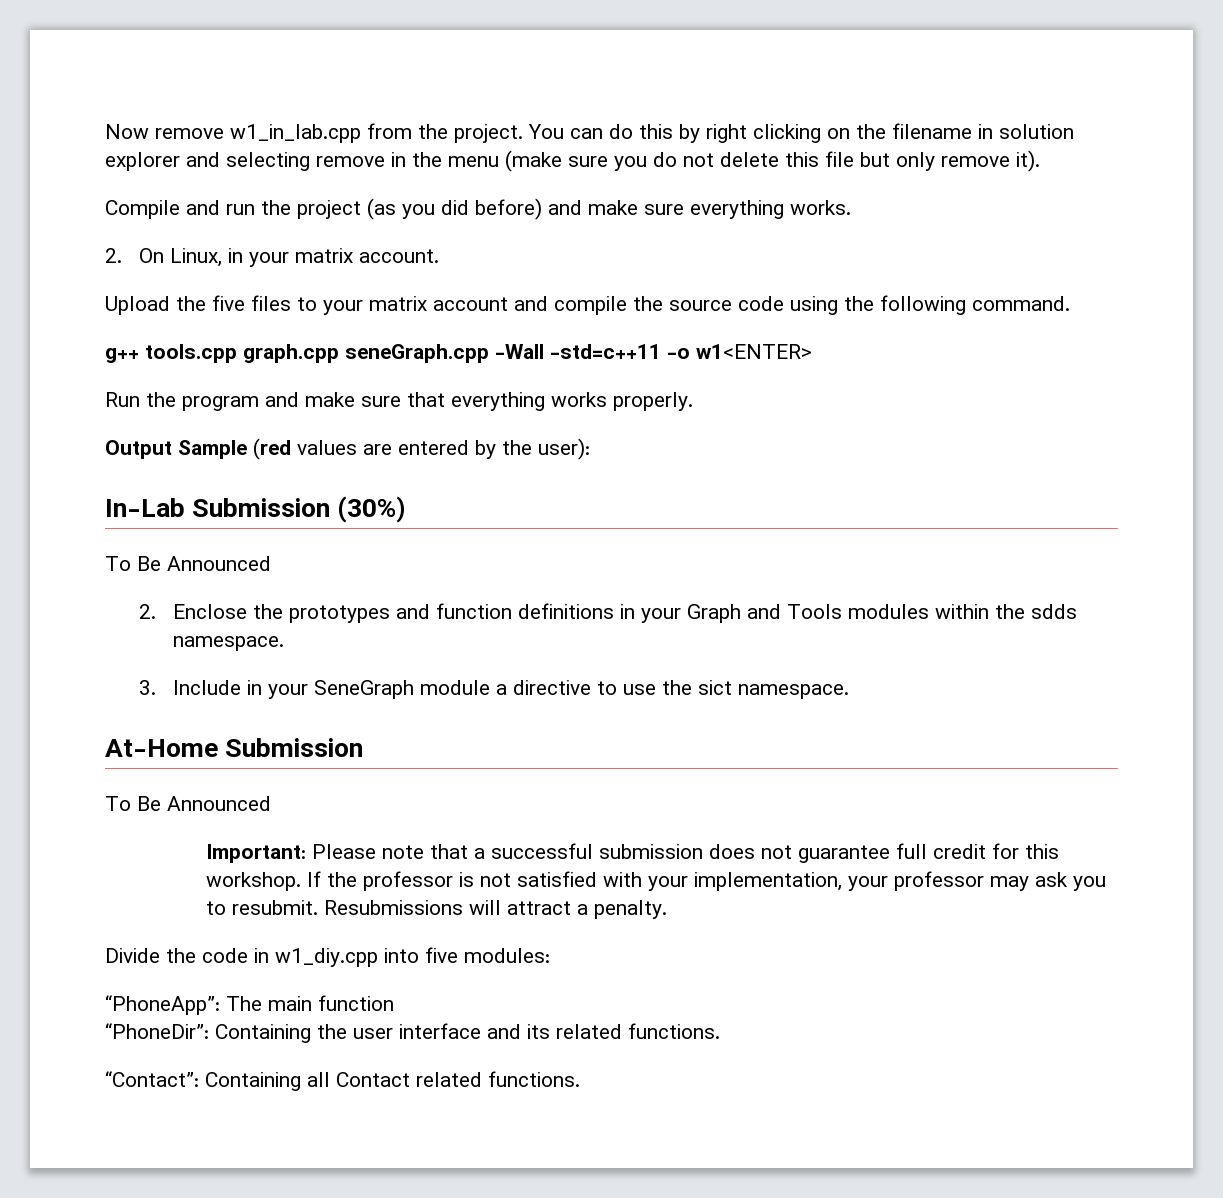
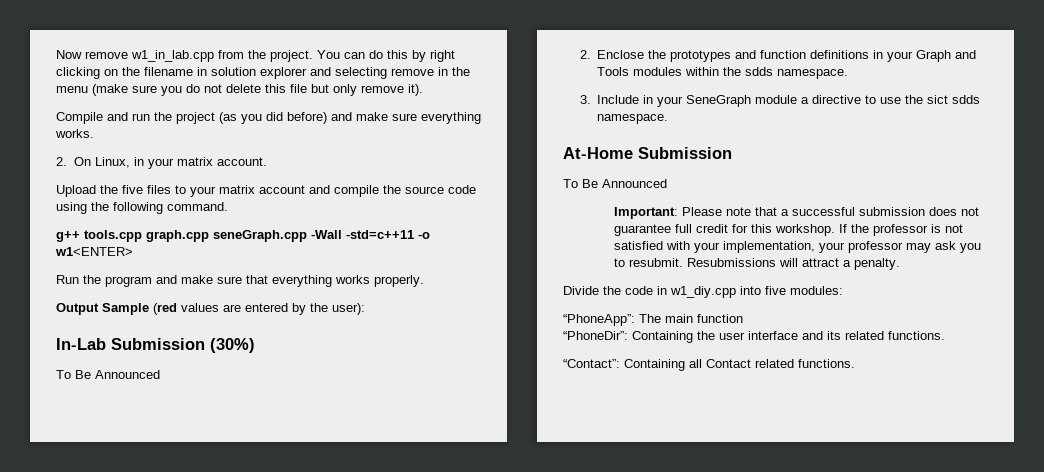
- 3. Include in your SeneGraph module a directive to use the sict namespace.
+ 3. Include in your SeneGraph module a directive to use the sict sdds namespace.

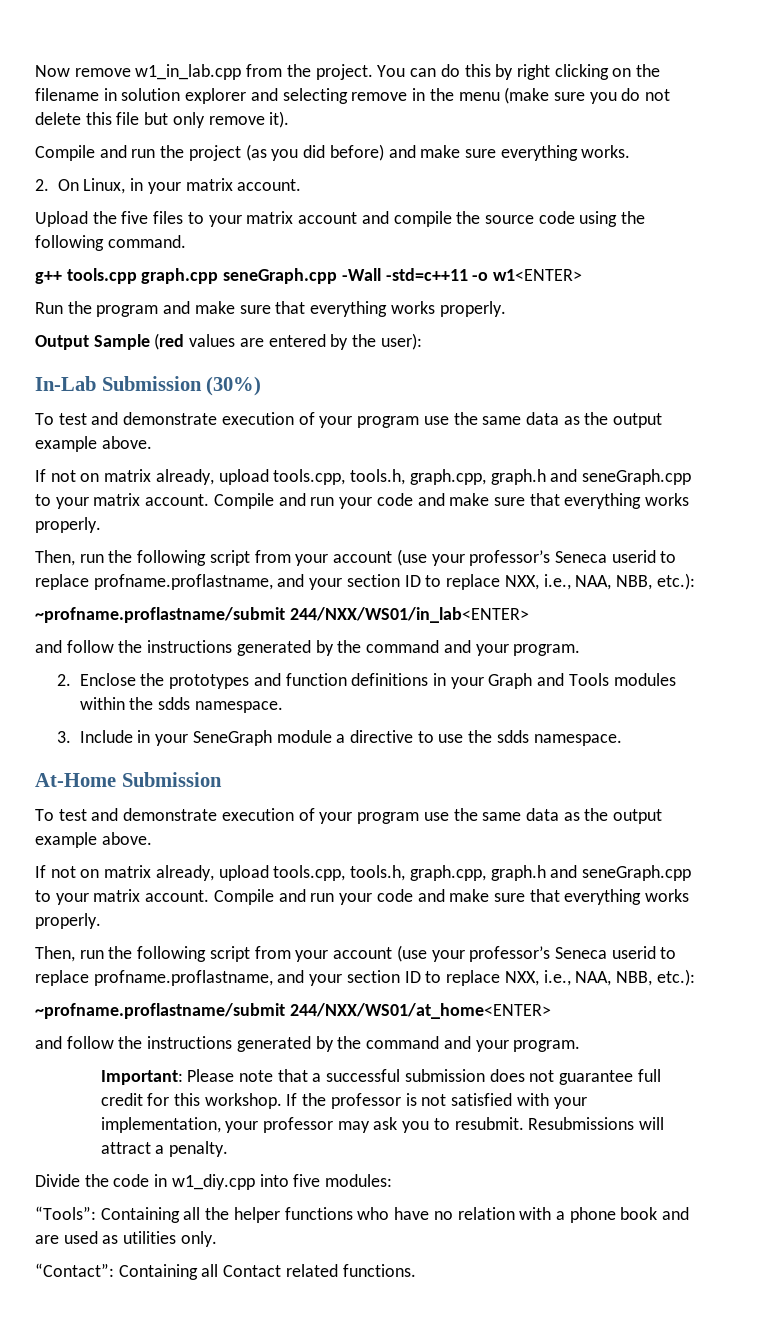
  In-Lab Submission (30%)
- To Be Announced
+ To test and demonstrate execution of your program use the same data as the output example above.
+ If not on matrix already, upload tools.cpp, tools.h, graph.cpp, graph.h and seneGraph.cpp to your matrix account. Compile and run your code and make sure that everything works properly.
+ Then, run the following script from your account (use your professor’s Seneca userid to replace profname.proflastname, and your section ID to replace NXX, i.e., NAA, NBB, etc.):
+ ~profname.proflastname/submit 244/NXX/WS01/in_lab<ENTER>
+ and follow the instructions generated by the command and your program.
- 3. Include in your SeneGraph module a directive to use the sict sdds namespace.
+ 3. Include in your SeneGraph module a directive to use the sdds namespace.
  At-Home Submission
- To Be Announced
+ To test and demonstrate execution of your program use the same data as the output example above.
+ If not on matrix already, upload tools.cpp, tools.h, graph.cpp, graph.h and seneGraph.cpp to your matrix account. Compile and run your code and make sure that everything works properly.
+ Then, run the following script from your account (use your professor’s Seneca userid to replace profname.proflastname, and your section ID to replace NXX, i.e., NAA, NBB, etc.):
+ ~profname.proflastname/submit 244/NXX/WS01/at_home<ENTER>
+ and follow the instructions generated by the command and your program.
- “PhoneApp”: The main function
- “PhoneDir”: Containing the user interface and its related functions.
+ “Tools”: Containing all the helper functions who have no relation with a phone book and are used as utilities only.

